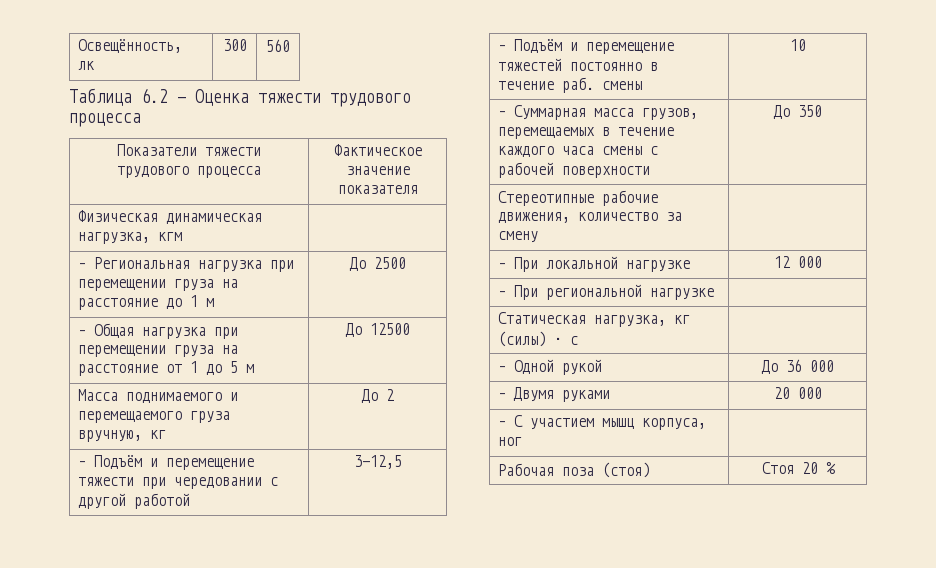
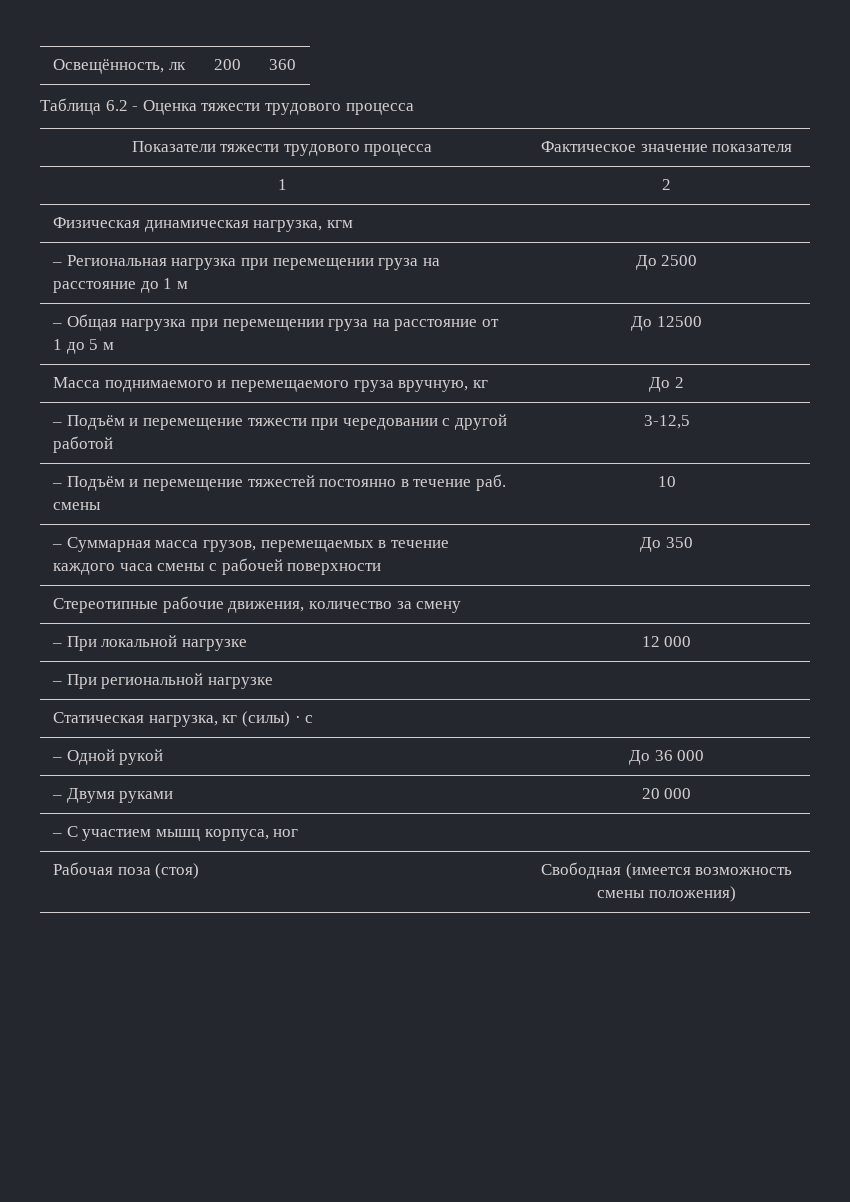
- Освещённость, лк | 300 | 560
+ Освещённость, лк | 200 | 360
+ 1 | 2
- Рабочая поза (стоя) | Стоя 20 %
+ Рабочая поза (стоя) | Свободная (имеется возможность смены положения)

